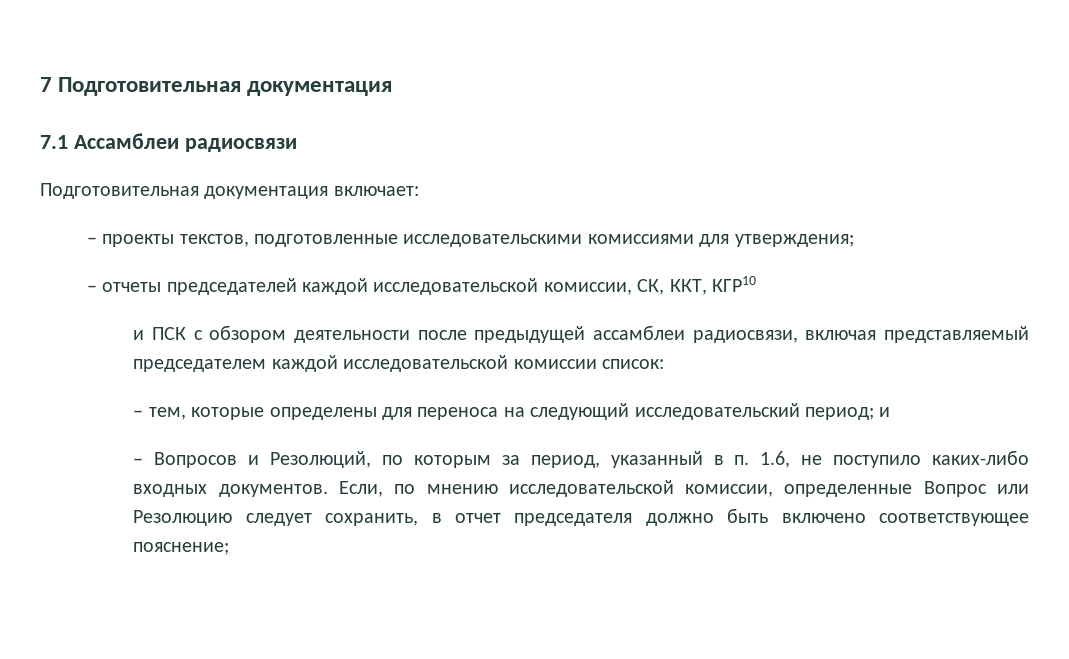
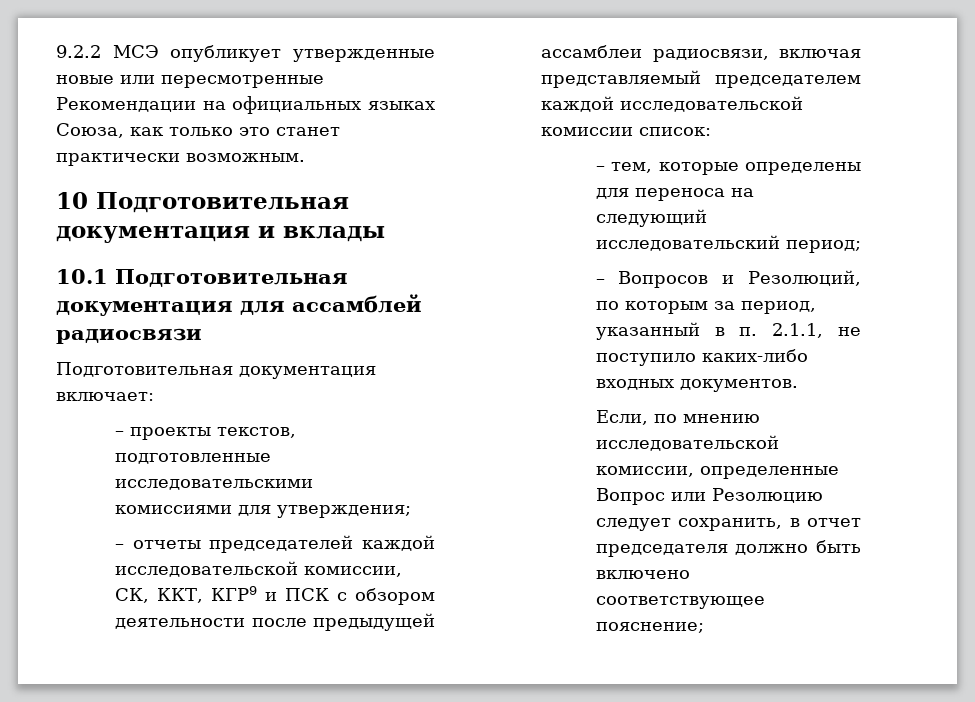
- 7 Подготовительная документация
- 7.1 Ассамблеи радиосвязи
+ 9.2.2 МСЭ опубликует утвержденные новые или пересмотренные Рекомендации на официальных языках Союза, как только это станет практически возможным.
+ 10 Подготовительная документация и вклады
+ 10.1 Подготовительная документация для ассамблей радиосвязи
- – отчеты председателей каждой исследовательской комиссии, СК, ККТ, КГР10
- и ПСК с обзором деятельности после предыдущей ассамблеи радиосвязи, включая представляемый председателем каждой исследовательской комиссии список:
+ – отчеты председателей каждой исследовательской комиссии, СК, ККТ, КГР9 и ПСК с обзором деятельности после предыдущей ассамблеи радиосвязи, включая представляемый председателем каждой исследовательской комиссии список:
- – тем, которые определены для переноса на следующий исследовательский период; и
+ – тем, которые определены для переноса на следующий исследовательский период;
- – Вопросов и Резолюций, по которым за период, указанный в п. 1.6, не поступило каких-либо входных документов. Если, по мнению исследовательской комиссии, определенные Вопрос или Резолюцию следует сохранить, в отчет председателя должно быть включено соответствующее пояснение;
+ – Вопросов и Резолюций, по которым за период, указанный в п. 2.1.1, не поступило каких-либо входных документов.
+ Если, по мнению исследовательской комиссии, определенные Вопрос или Резолюцию следует сохранить, в отчет председателя должно быть включено соответствующее пояснение;

